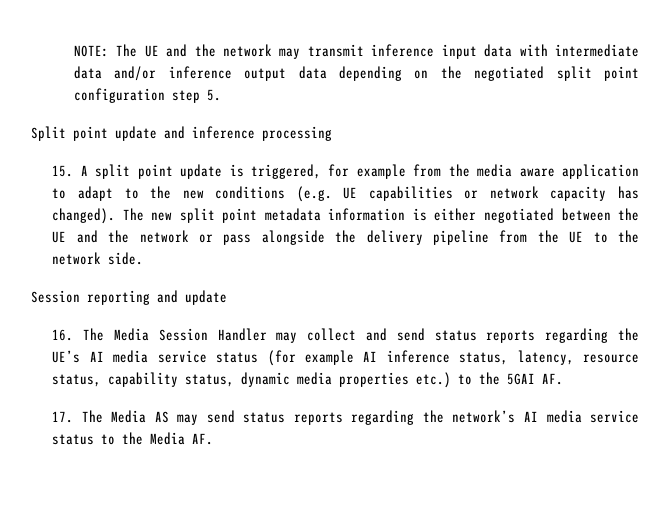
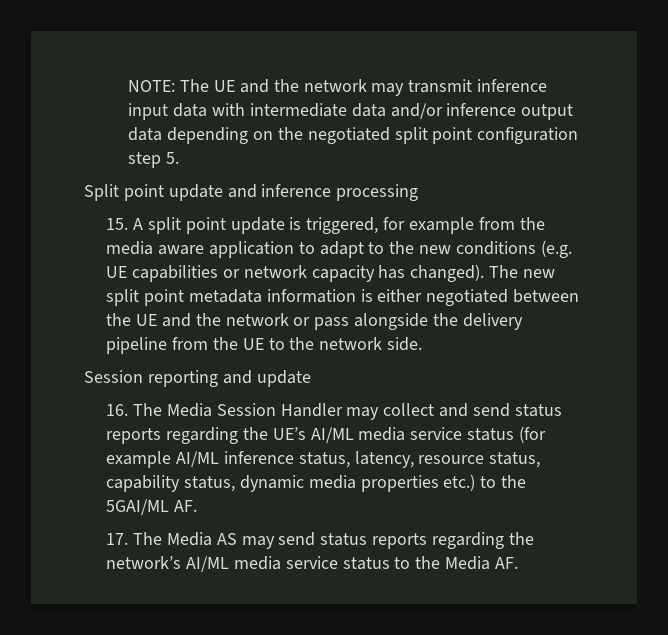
- 16. The Media Session Handler may collect and send status reports regarding the UE’s AI media service status (for example AI inference status, latency, resource status, capability status, dynamic media properties etc.) to the 5GAI AF.
+ 16. The Media Session Handler may collect and send status reports regarding the UE’s AI/ML media service status (for example AI/ML inference status, latency, resource status, capability status, dynamic media properties etc.) to the 5GAI/ML AF.
- 17. The Media AS may send status reports regarding the network’s AI media service status to the Media AF.
+ 17. The Media AS may send status reports regarding the network’s AI/ML media service status to the Media AF.

